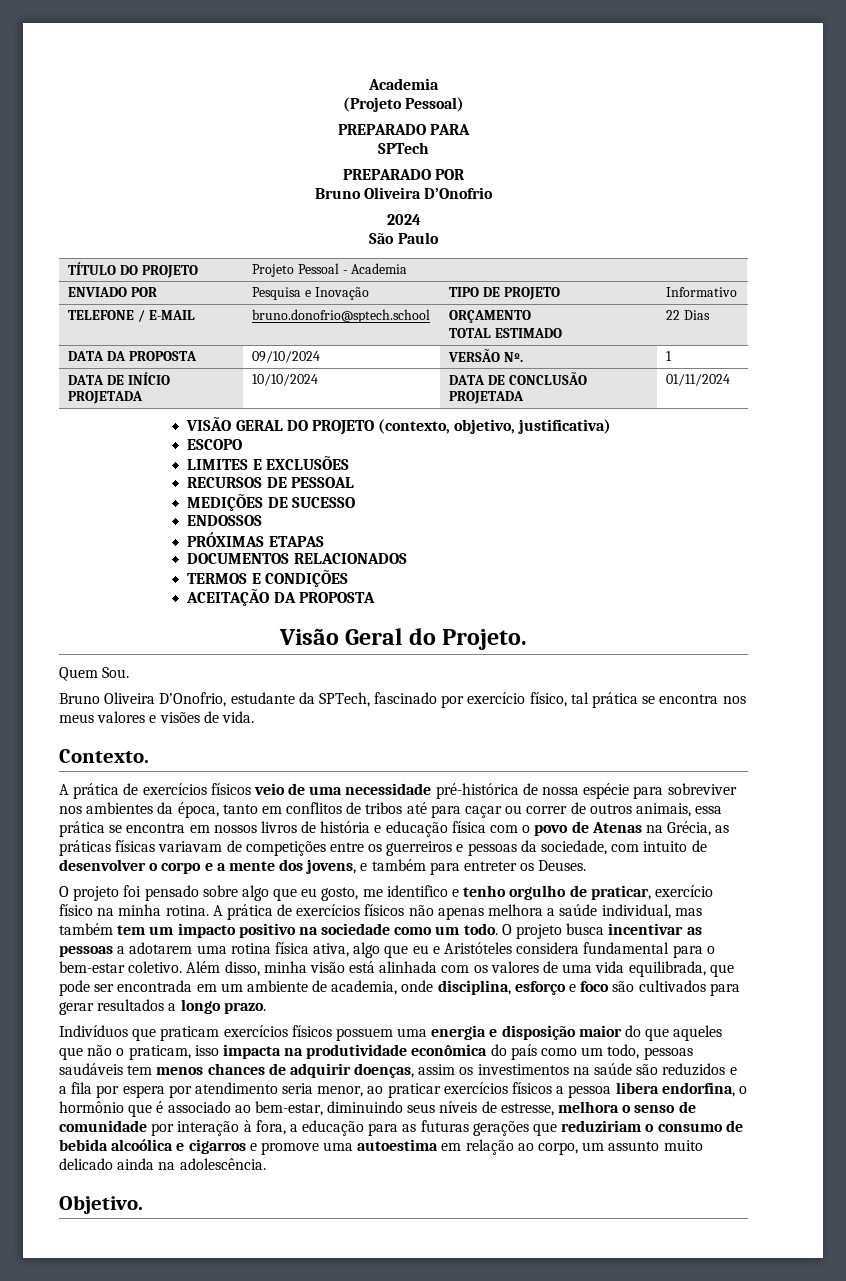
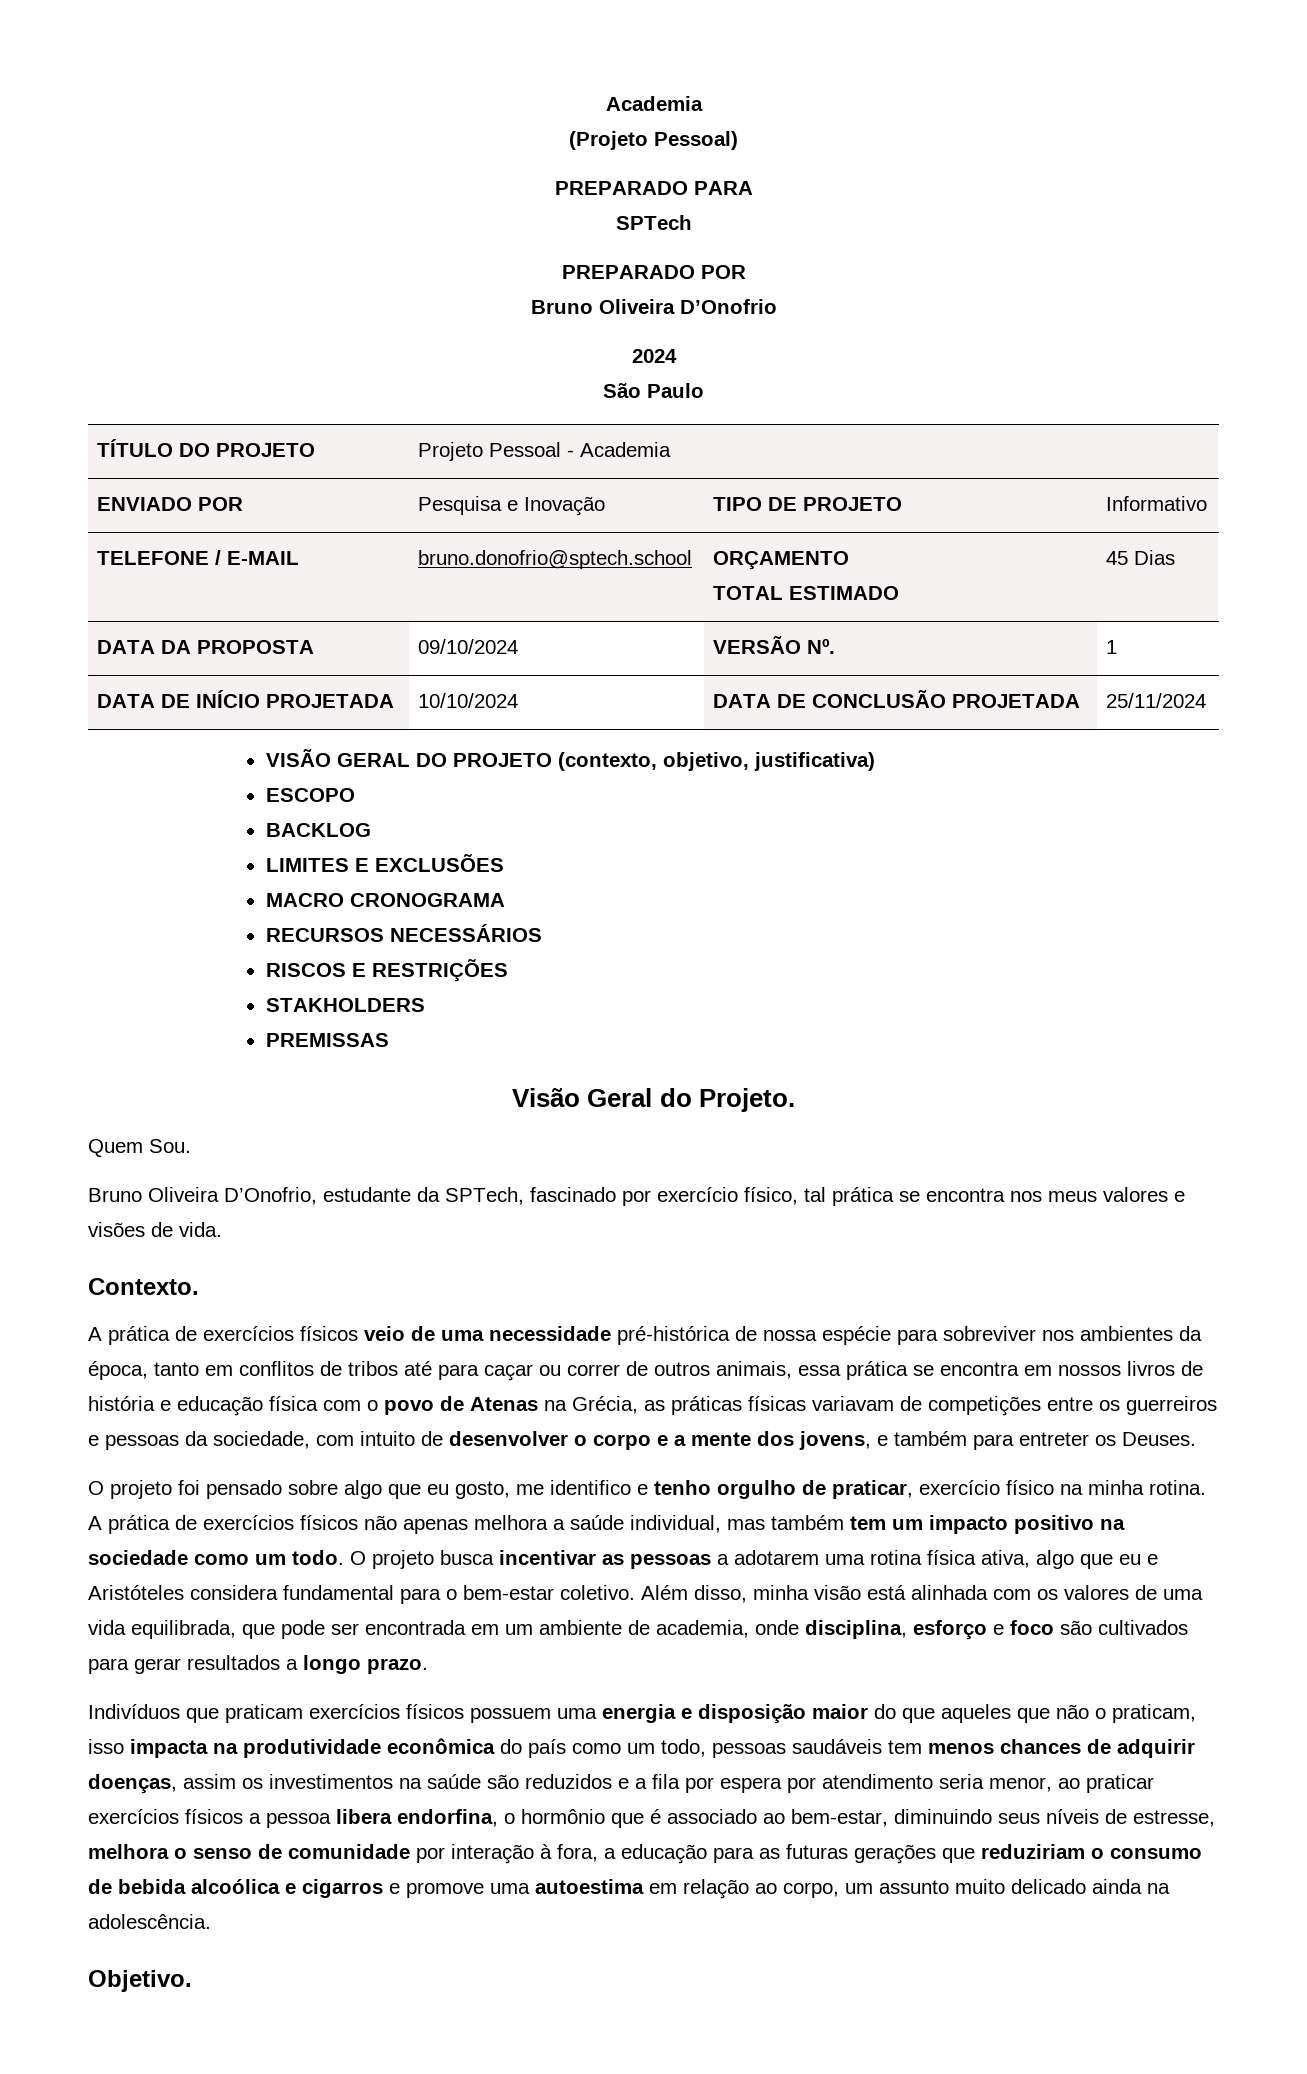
  TELEFONE / E-MAIL | bruno.donofrio@sptech.school | ORÇAMENTO
- TOTAL ESTIMADO | 22 Dias
+ TOTAL ESTIMADO | 45 Dias
- DATA DE INÍCIO PROJETADA | 10/10/2024 | DATA DE CONCLUSÃO PROJETADA | 01/11/2024
+ DATA DE INÍCIO PROJETADA | 10/10/2024 | DATA DE CONCLUSÃO PROJETADA | 25/11/2024
+ BACKLOG
+ MACRO CRONOGRAMA
- RECURSOS DE PESSOAL
- MEDIÇÕES DE SUCESSO
- ENDOSSOS
- PRÓXIMAS ETAPAS
- DOCUMENTOS RELACIONADOS
- TERMOS E CONDIÇÕES
- ACEITAÇÃO DA PROPOSTA
+ RECURSOS NECESSÁRIOS
+ RISCOS E RESTRIÇÕES
+ STAKHOLDERS
+ PREMISSAS

